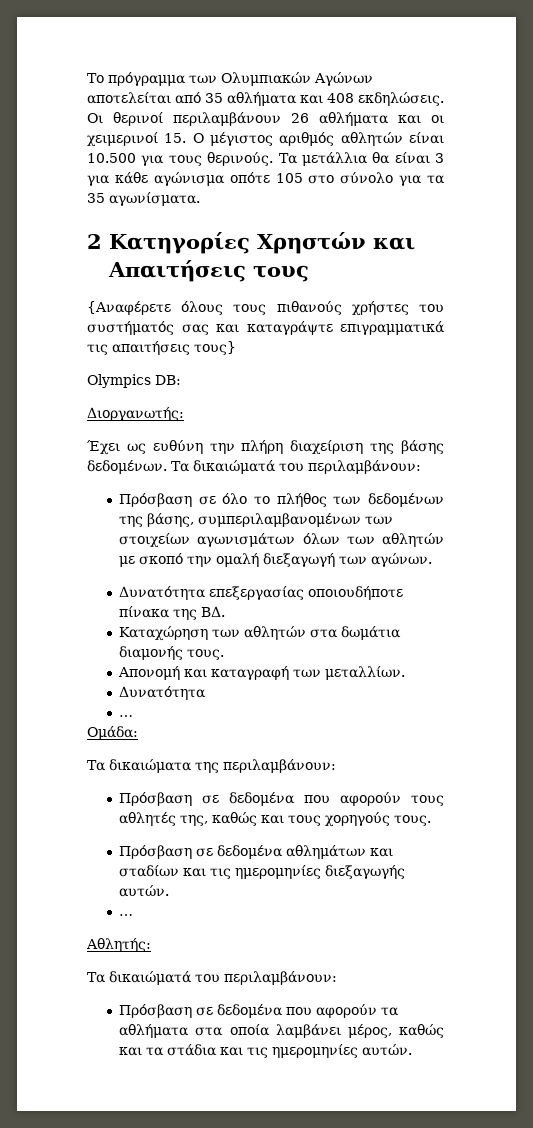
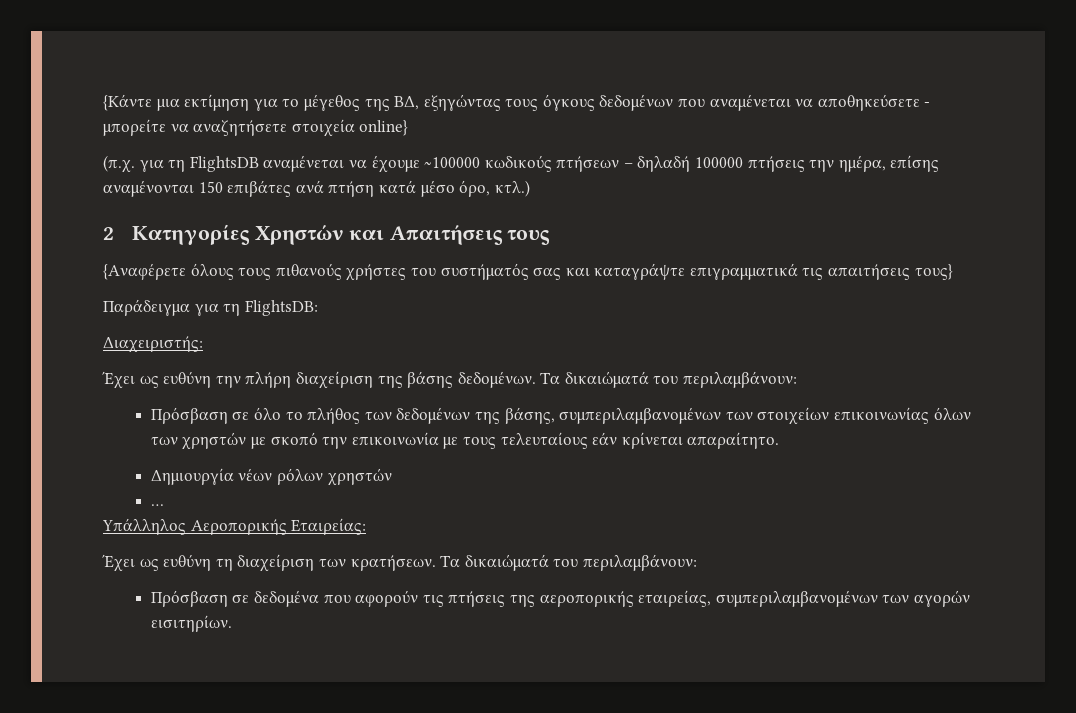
- Το πρόγραμμα των Ολυμπιακών Αγώνων αποτελείται από 35 αθλήματα και 408 εκδηλώσεις. Οι θερινοί περιλαμβάνουν 26 αθλήματα και οι χειμερινοί 15. Ο μέγιστος αριθμός αθλητών είναι 10.500 για τους θερινούς. Τα μετάλλια θα είναι 3 για κάθε αγώνισμα οπότε 105 στο σύνολο για τα 35 αγωνίσματα.
+ {Κάντε μια εκτίμηση για το μέγεθος της ΒΔ, εξηγώντας τους όγκους δεδομένων που αναμένεται να αποθηκεύσετε - μπορείτε να αναζητήσετε στοιχεία online}
+ (π.χ. για τη FlightsDB αναμένεται να έχουμε ~100000 κωδικούς πτήσεων – δηλαδή 100000 πτήσεις την ημέρα, επίσης αναμένονται 150 επιβάτες ανά πτήση κατά μέσο όρο, κτλ.)
- Olympics DB:
- Διοργανωτής:
+ Παράδειγμα για τη FlightsDB:
+ Διαχειριστής:
- Πρόσβαση σε όλο το πλήθος των δεδομένων της βάσης, συμπεριλαμβανομένων των στοιχείων αγωνισμάτων όλων των αθλητών με σκοπό την ομαλή διεξαγωγή των αγώνων.
- Δυνατότητα επεξεργασίας οποιουδήποτε πίνακα της ΒΔ.
- Καταχώρηση των αθλητών στα δωμάτια διαμονής τους.
- Απονομή και καταγραφή των μεταλλίων.
- Δυνατότητα
+ Πρόσβαση σε όλο το πλήθος των δεδομένων της βάσης, συμπεριλαμβανομένων των στοιχείων επικοινωνίας όλων των χρηστών με σκοπό την επικοινωνία με τους τελευταίους εάν κρίνεται απαραίτητο.
+ Δημιουργία νέων ρόλων χρηστών
  …
- Ομάδα:
- Τα δικαιώματα της περιλαμβάνουν:
- Πρόσβαση σε δεδομένα που αφορούν τους αθλητές της, καθώς και τους χορηγούς τους.
- Πρόσβαση σε δεδομένα αθλημάτων και σταδίων και τις ημερομηνίες διεξαγωγής αυτών.
- …
- Αθλητής:
- Τα δικαιώματά του περιλαμβάνουν:
+ Υπάλληλος Αεροπορικής Εταιρείας:
+ Έχει ως ευθύνη τη διαχείριση των κρατήσεων. Τα δικαιώματά του περιλαμβάνουν:
- Πρόσβαση σε δεδομένα που αφορούν τα αθλήματα στα οποία λαμβάνει μέρος, καθώς και τα στάδια και τις ημερομηνίες αυτών.
+ Πρόσβαση σε δεδομένα που αφορούν τις πτήσεις της αεροπορικής εταιρείας, συμπεριλαμβανομένων των αγορών εισιτηρίων.

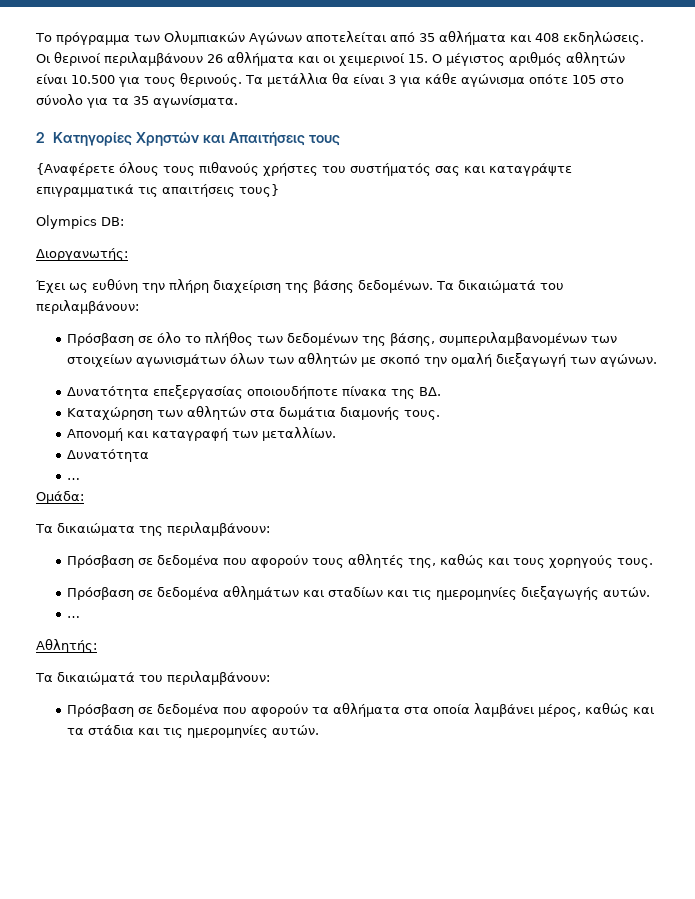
- {Κάντε μια εκτίμηση για το μέγεθος της ΒΔ, εξηγώντας τους όγκους δεδομένων που αναμένεται να αποθηκεύσετε - μπορείτε να αναζητήσετε στοιχεία online}
- (π.χ. για τη FlightsDB αναμένεται να έχουμε ~100000 κωδικούς πτήσεων – δηλαδή 100000 πτήσεις την ημέρα, επίσης αναμένονται 150 επιβάτες ανά πτήση κατά μέσο όρο, κτλ.)
+ Το πρόγραμμα των Ολυμπιακών Αγώνων αποτελείται από 35 αθλήματα και 408 εκδηλώσεις. Οι θερινοί περιλαμβάνουν 26 αθλήματα και οι χειμερινοί 15. Ο μέγιστος αριθμός αθλητών είναι 10.500 για τους θερινούς. Τα μετάλλια θα είναι 3 για κάθε αγώνισμα οπότε 105 στο σύνολο για τα 35 αγωνίσματα.
- Παράδειγμα για τη FlightsDB:
- Διαχειριστής:
+ Olympics DB:
+ Διοργανωτής:
- Πρόσβαση σε όλο το πλήθος των δεδομένων της βάσης, συμπεριλαμβανομένων των στοιχείων επικοινωνίας όλων των χρηστών με σκοπό την επικοινωνία με τους τελευταίους εάν κρίνεται απαραίτητο.
- Δημιουργία νέων ρόλων χρηστών
+ Πρόσβαση σε όλο το πλήθος των δεδομένων της βάσης, συμπεριλαμβανομένων των στοιχείων αγωνισμάτων όλων των αθλητών με σκοπό την ομαλή διεξαγωγή των αγώνων.
+ Δυνατότητα επεξεργασίας οποιουδήποτε πίνακα της ΒΔ.
+ Καταχώρηση των αθλητών στα δωμάτια διαμονής τους.
+ Απονομή και καταγραφή των μεταλλίων.
+ Δυνατότητα
  …
- Υπάλληλος Αεροπορικής Εταιρείας:
- Έχει ως ευθύνη τη διαχείριση των κρατήσεων. Τα δικαιώματά του περιλαμβάνουν:
+ Ομάδα:
+ Τα δικαιώματα της περιλαμβάνουν:
+ Πρόσβαση σε δεδομένα που αφορούν τους αθλητές της, καθώς και τους χορηγούς τους.
+ Πρόσβαση σε δεδομένα αθλημάτων και σταδίων και τις ημερομηνίες διεξαγωγής αυτών.
+ …
+ Αθλητής:
+ Τα δικαιώματά του περιλαμβάνουν:
- Πρόσβαση σε δεδομένα που αφορούν τις πτήσεις της αεροπορικής εταιρείας, συμπεριλαμβανομένων των αγορών εισιτηρίων.
+ Πρόσβαση σε δεδομένα που αφορούν τα αθλήματα στα οποία λαμβάνει μέρος, καθώς και τα στάδια και τις ημερομηνίες αυτών.

